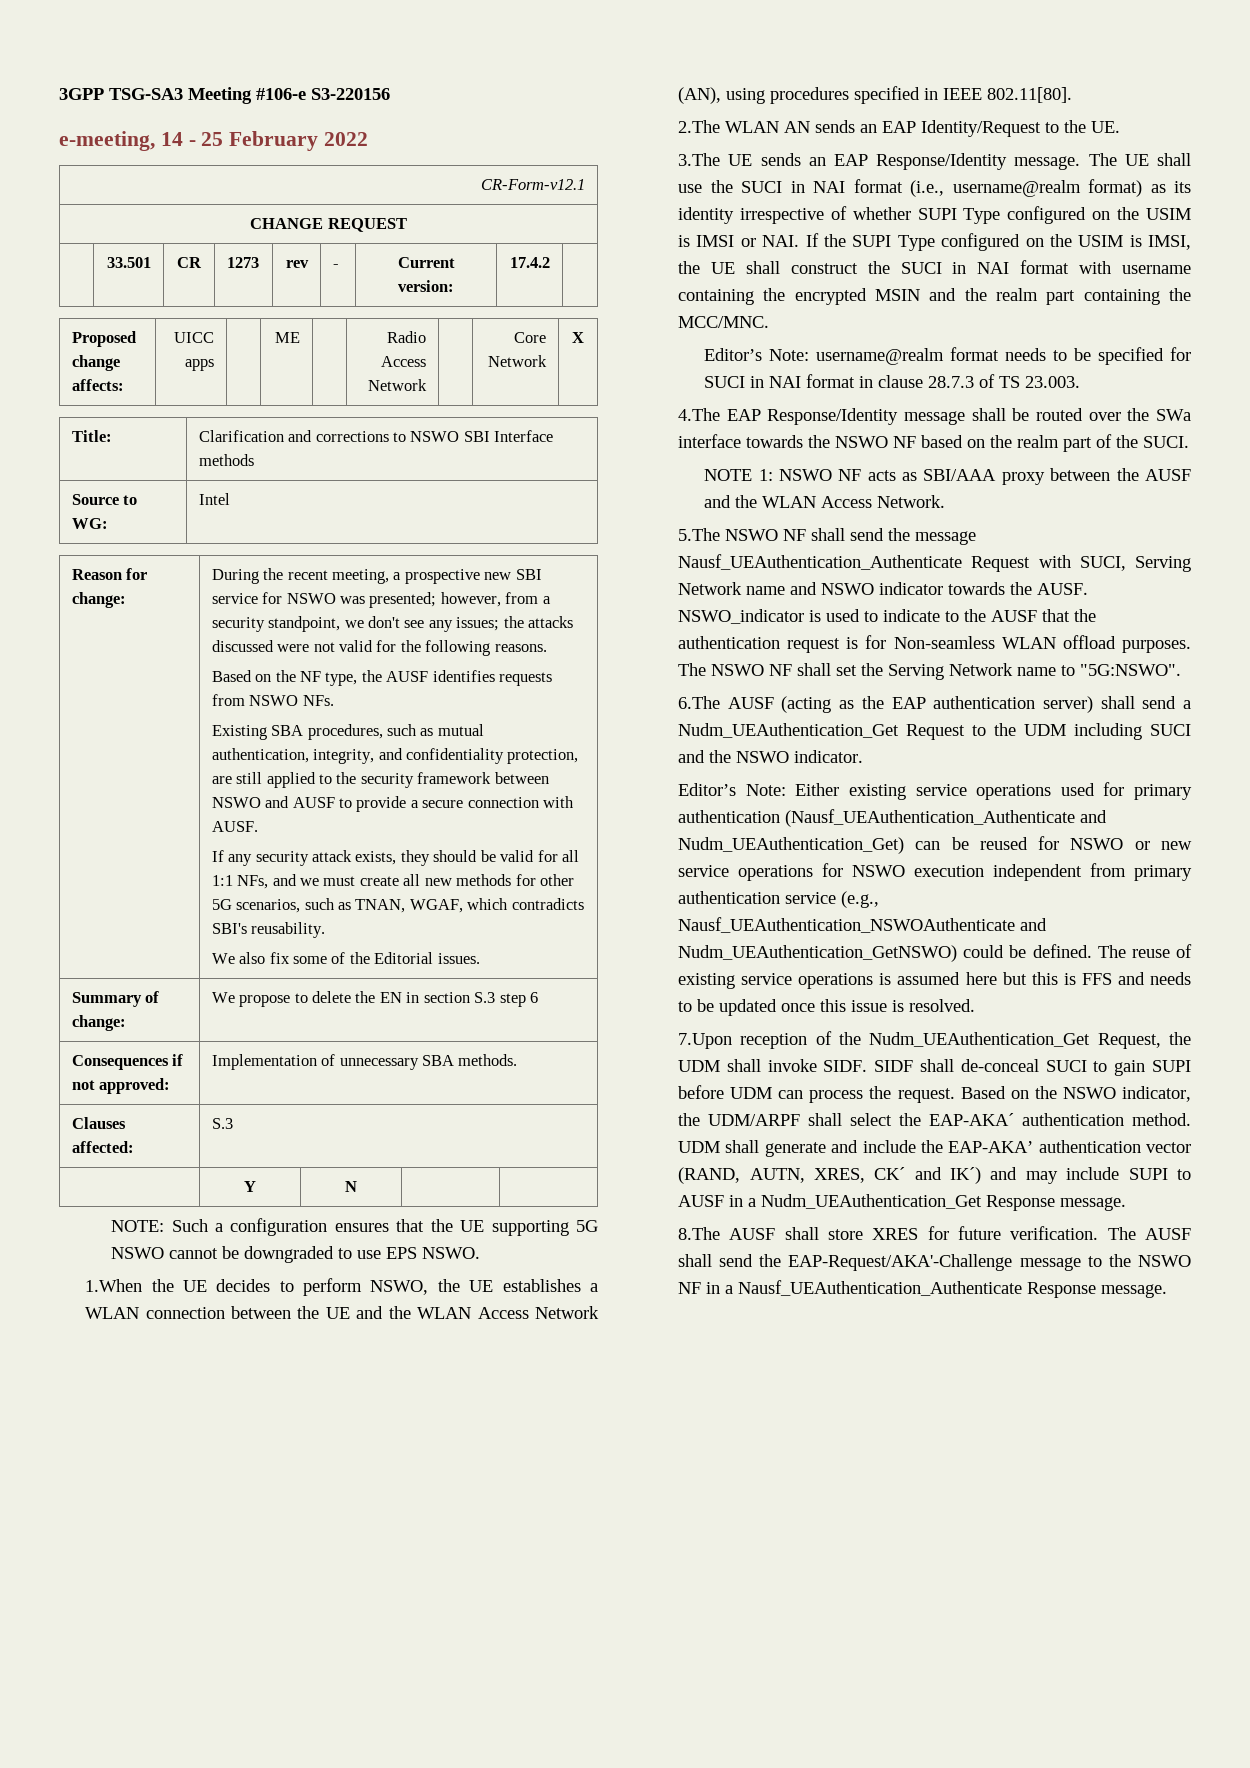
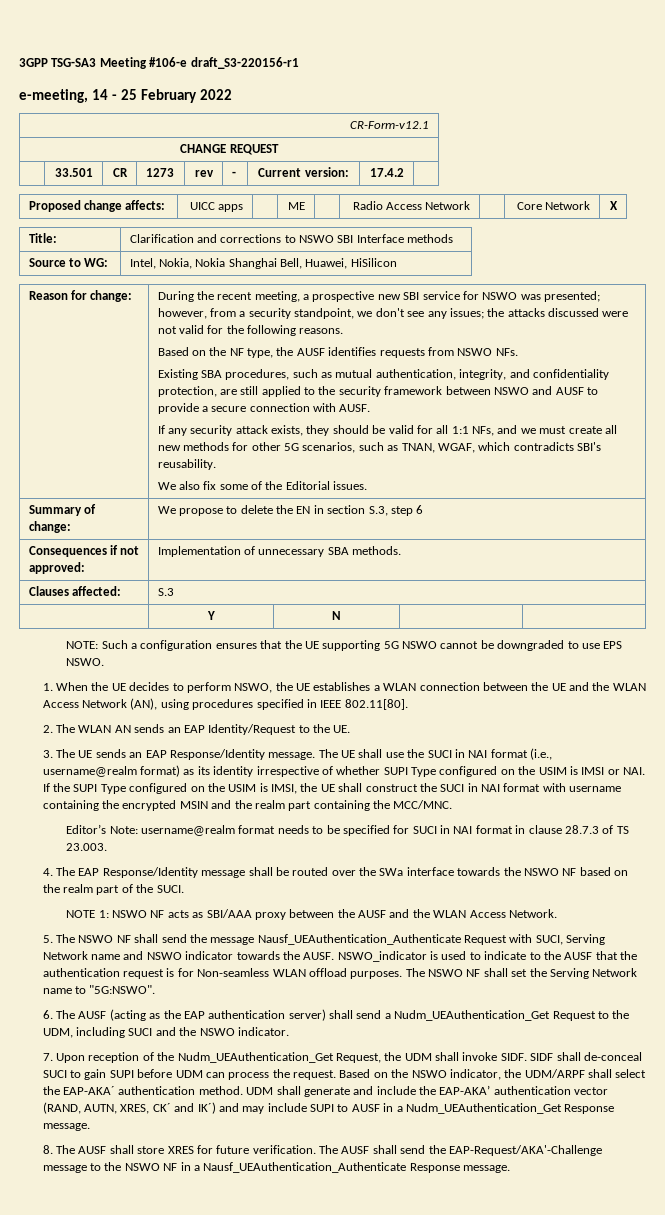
- 3GPP TSG-SA3 Meeting #106-e S3-220156
+ 3GPP TSG-SA3 Meeting #106-e draft_S3-220156-r1
- Source to WG: | Intel
+ Source to WG: | Intel, Nokia, Nokia Shanghai Bell, Huawei, HiSilicon
- Summary of change: | We propose to delete the EN in section S.3 step 6
+ Summary of change: | We propose to delete the EN in section S.3, step 6
- 1.When the UE decides to perform NSWO, the UE establishes a WLAN connection between the UE and the WLAN Access Network (AN), using procedures specified in IEEE 802.11[80].
+ 1. When the UE decides to perform NSWO, the UE establishes a WLAN connection between the UE and the WLAN Access Network (AN), using procedures specified in IEEE 802.11[80].
- 2.The WLAN AN sends an EAP Identity/Request to the UE.
+ 2. The WLAN AN sends an EAP Identity/Request to the UE.
- 3.The UE sends an EAP Response/Identity message.
+ 3. The UE sends an EAP Response/Identity message.
- 4.The EAP Response/Identity message shall be routed over the SWa interface towards the NSWO NF based on the realm part of the SUCI.
+ 4. The EAP Response/Identity message shall be routed over the SWa interface towards the NSWO NF based on the realm part of the SUCI.
- 5.The NSWO NF shall send the message Nausf_UEAuthentication_Authenticate Request with SUCI, Serving Network name and NSWO indicator towards the AUSF.
+ 5. The NSWO NF shall send the message Nausf_UEAuthentication_Authenticate Request with SUCI, Serving Network name and NSWO indicator towards the AUSF.
- 6.The AUSF (acting as the EAP authentication server) shall send a Nudm_UEAuthentication_Get Request to the UDM including SUCI and the NSWO indicator.
+ 6. The AUSF (acting as the EAP authentication server) shall send a Nudm_UEAuthentication_Get Request to the UDM, including SUCI and the NSWO indicator.
- Editor’s Note: Either existing service operations used for primary authentication (Nausf_UEAuthentication_Authenticate and Nudm_UEAuthentication_Get) can be reused for NSWO or new service operations for NSWO execution independent from primary authentication service (e.g., Nausf_UEAuthentication_NSWOAuthenticate and Nudm_UEAuthentication_GetNSWO) could be defined. The reuse of existing service operations is assumed here but this is FFS and needs to be updated once this issue is resolved.
- 7.Upon reception of the Nudm_UEAuthentication_Get Request, the UDM shall invoke SIDF.
+ 7. Upon reception of the Nudm_UEAuthentication_Get Request, the UDM shall invoke SIDF.
- 8.The AUSF shall store XRES for future verification.
+ 8. The AUSF shall store XRES for future verification.

